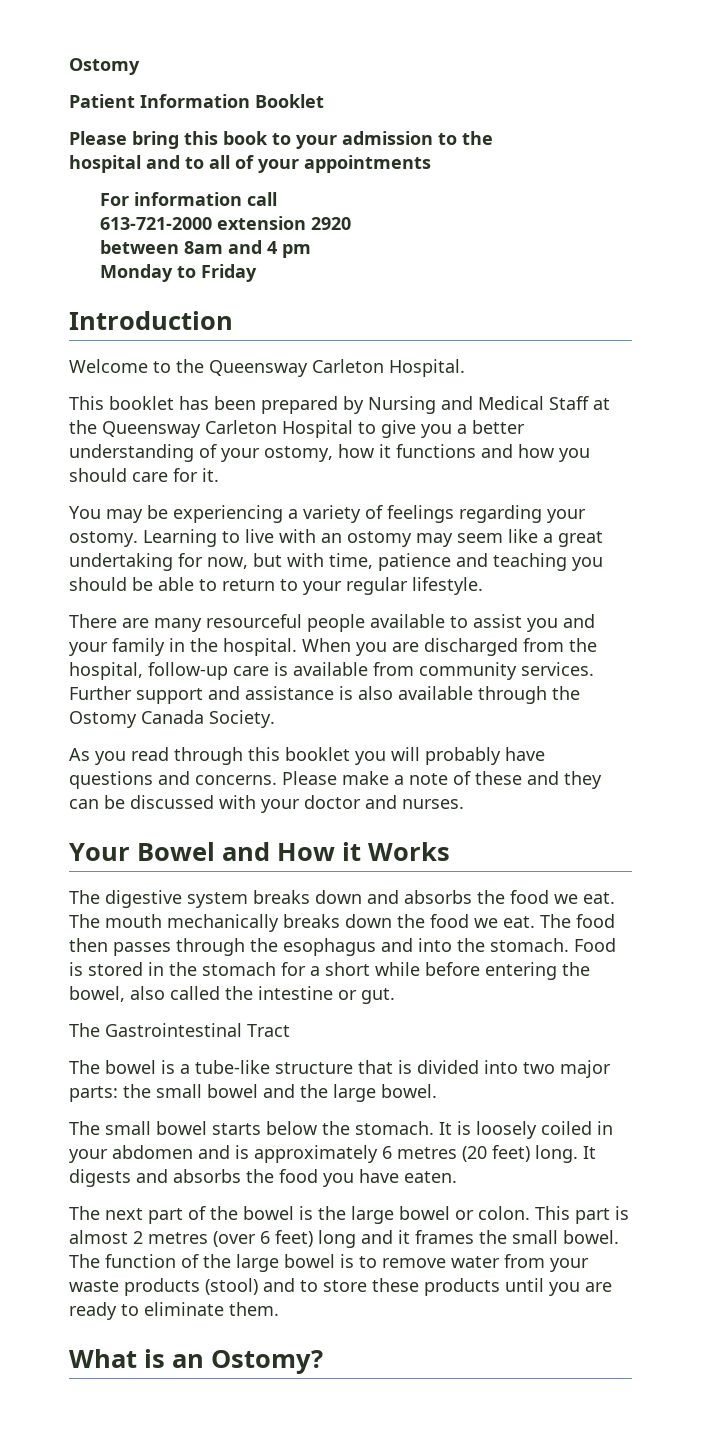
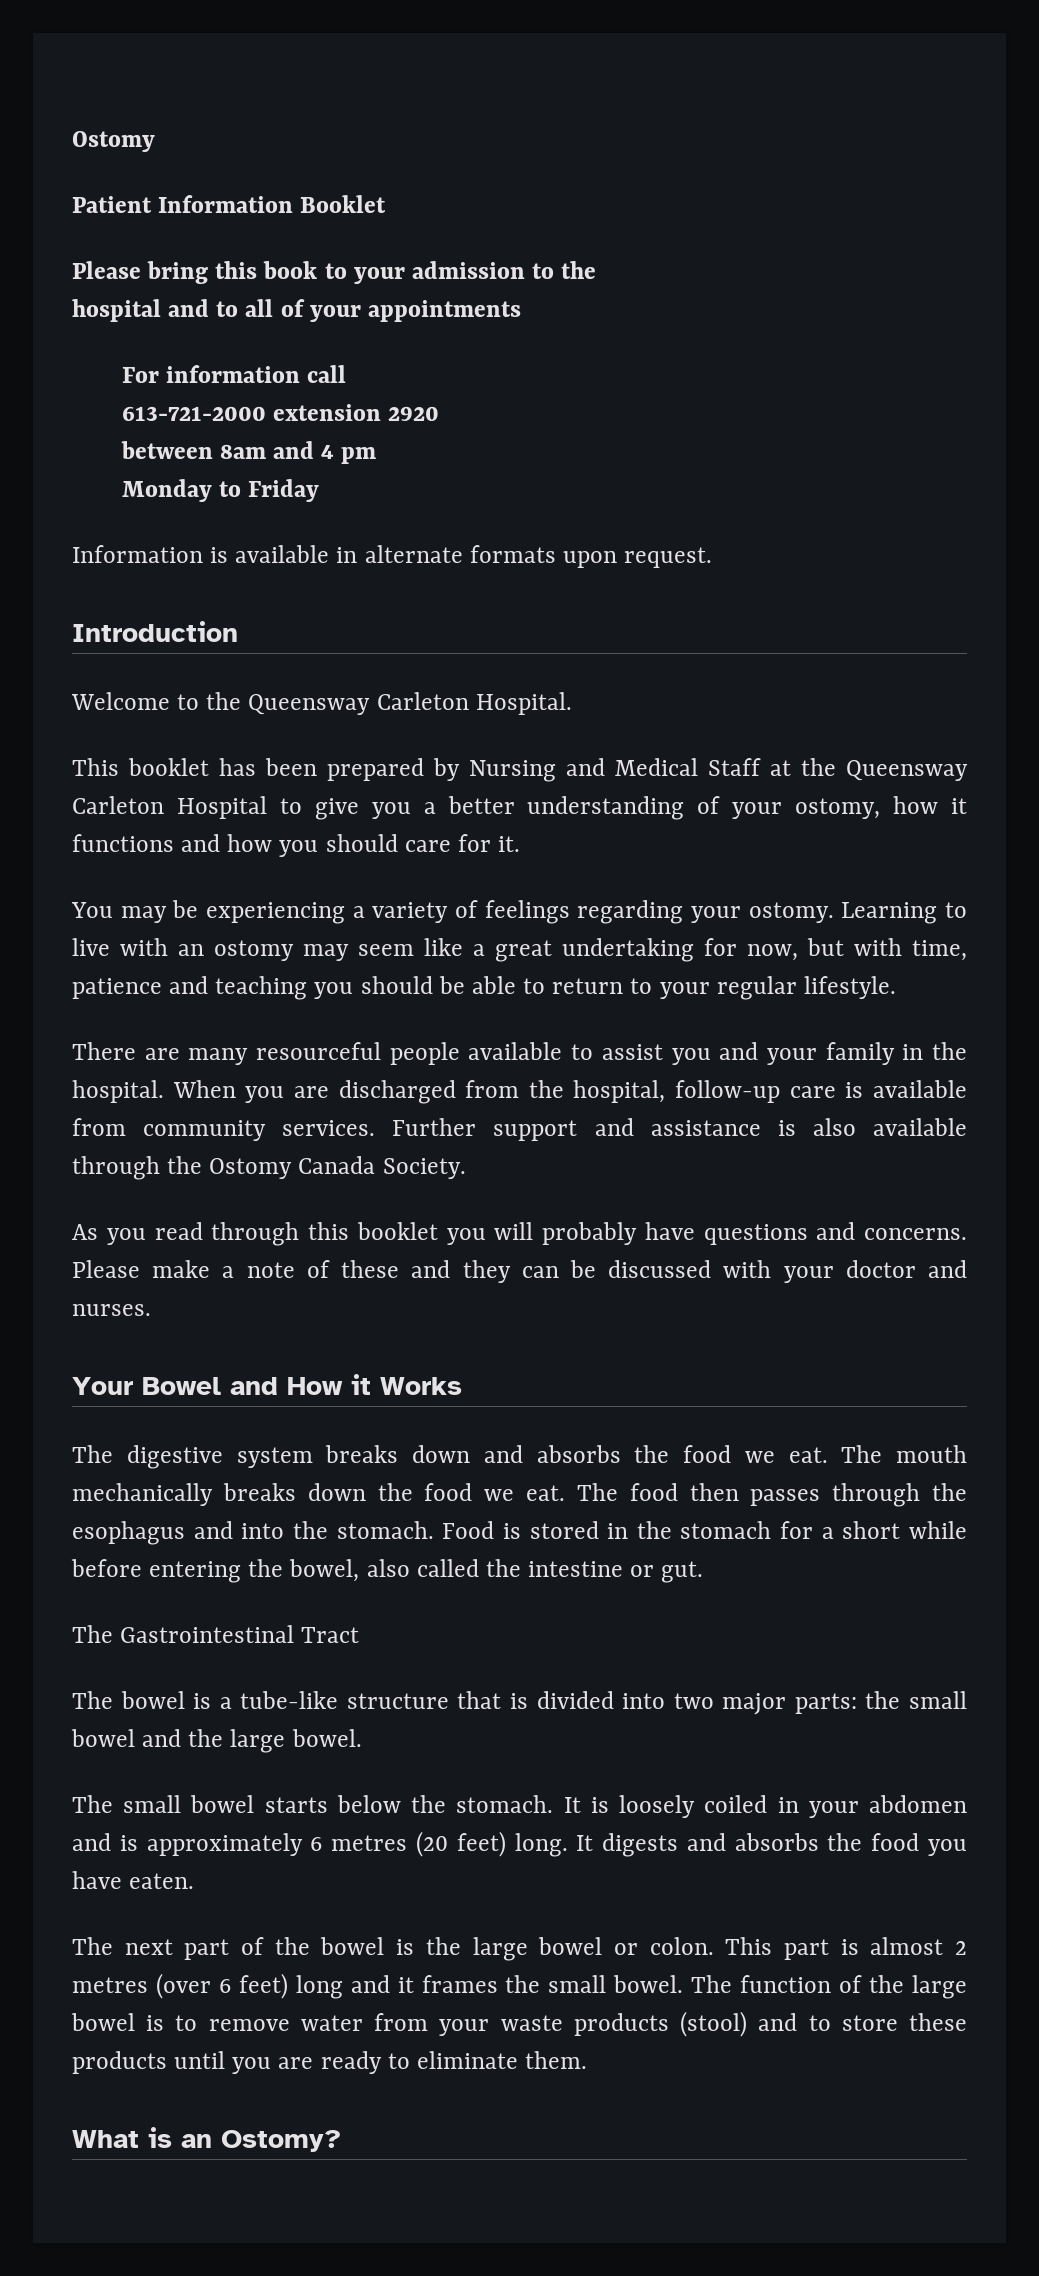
+ Information is available in alternate formats upon request.

